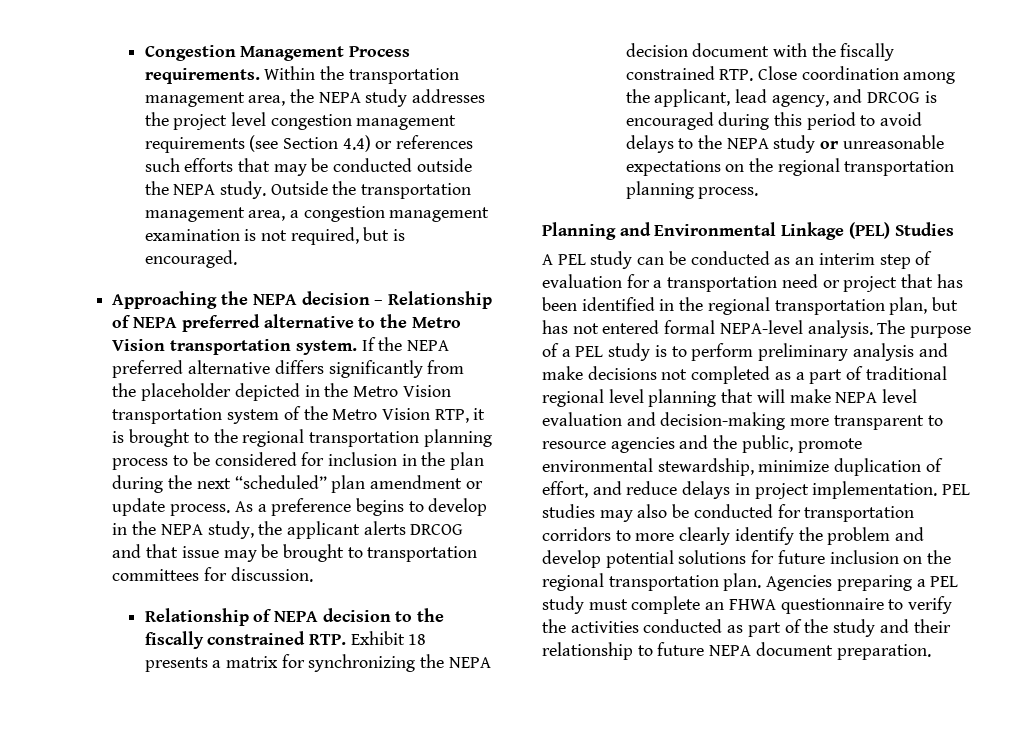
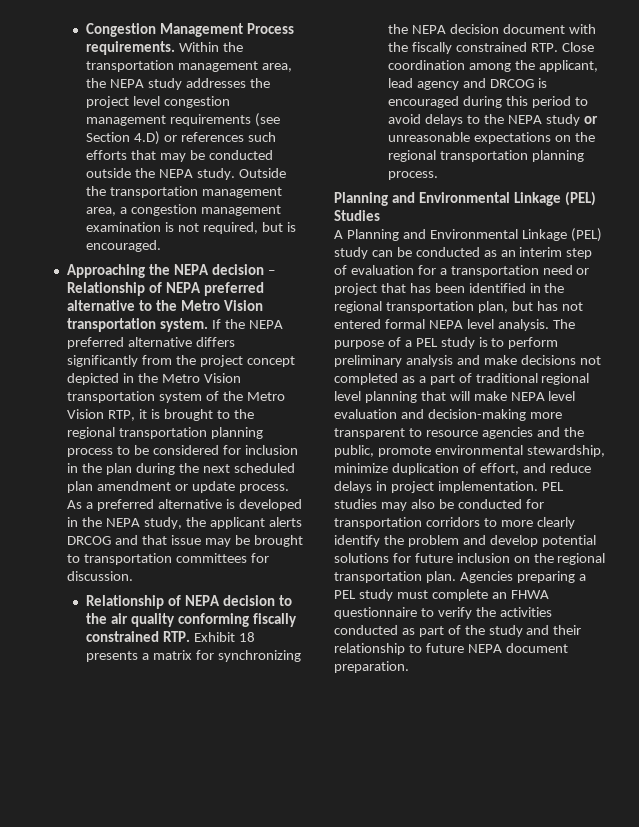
- Within the transportation management area, the NEPA study addresses the project level congestion management requirements (see Section 4.4) or references such efforts that may be conducted outside the NEPA study.
+ Within the transportation management area, the NEPA study addresses the project level congestion management requirements (see Section 4.D) or references such efforts that may be conducted outside the NEPA study.
- If the NEPA preferred alternative differs significantly from the placeholder depicted in the Metro Vision transportation system of the Metro Vision RTP, it is brought to the regional transportation planning process to be considered for inclusion in the plan during the next “scheduled” plan amendment or update process.
+ If the NEPA preferred alternative differs significantly from the project concept depicted in the Metro Vision transportation system of the Metro Vision RTP, it is brought to the regional transportation planning process to be considered for inclusion in the plan during the next scheduled plan amendment or update process.
- As a preference begins to develop in the NEPA study, the applicant alerts DRCOG and that issue may be brought to transportation committees for discussion.
+ As a preferred alternative is developed in the NEPA study, the applicant alerts DRCOG and that issue may be brought to transportation committees for discussion.
- Relationship of NEPA decision to the fiscally constrained RTP. Exhibit 18 presents a matrix for synchronizing the NEPA decision document with the fiscally constrained RTP. Close coordination among the applicant, lead agency, and DRCOG is encouraged during this period to avoid delays to the NEPA study or unreasonable expectations on the regional transportation planning process.
+ Relationship of NEPA decision to the air quality conforming fiscally constrained RTP. Exhibit 18 presents a matrix for synchronizing the NEPA decision document with the fiscally constrained RTP. Close coordination among the applicant, lead agency and DRCOG is encouraged during this period to avoid delays to the NEPA study or unreasonable expectations on the regional transportation planning process.
- A PEL study can be conducted as an interim step of evaluation for a transportation need or project that has been identified in the regional transportation plan, but has not entered formal NEPA-level analysis.
+ A Planning and Environmental Linkage (PEL) study can be conducted as an interim step of evaluation for a transportation need or project that has been identified in the regional transportation plan, but has not entered formal NEPA level analysis.

